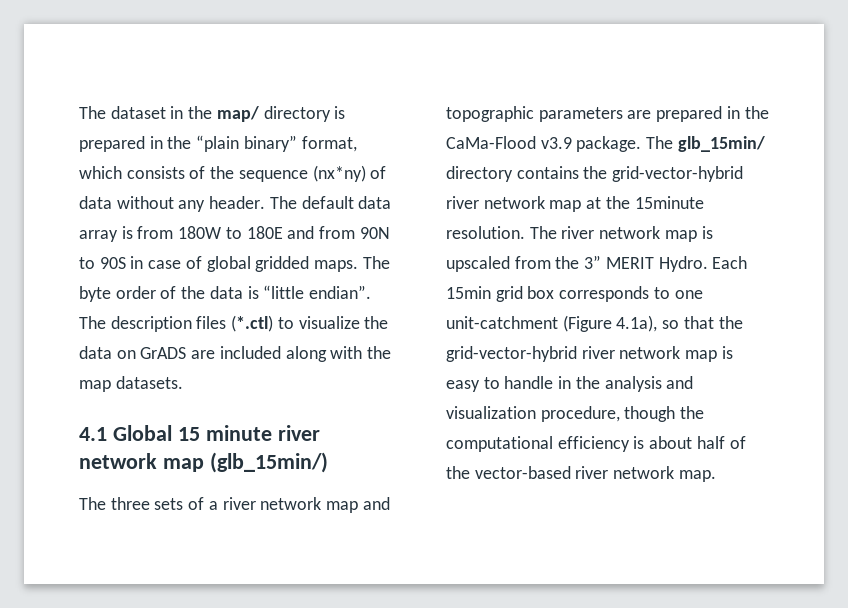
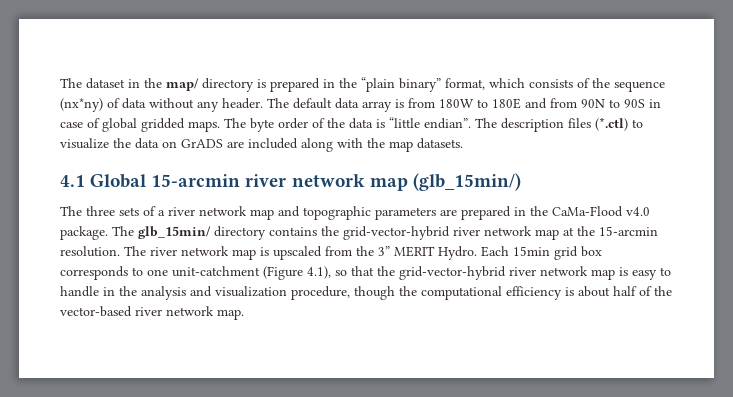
- 4.1 Global 15 minute river network map (glb_15min/)
+ 4.1 Global 15-arcmin river network map (glb_15min/)
- The three sets of a river network map and topographic parameters are prepared in the CaMa-Flood v3.9 package.
+ The three sets of a river network map and topographic parameters are prepared in the CaMa-Flood v4.0 package.
- The glb_15min/ directory contains the grid-vector-hybrid river network map at the 15minute resolution.
+ The glb_15min/ directory contains the grid-vector-hybrid river network map at the 15-arcmin resolution.
- Each 15min grid box corresponds to one unit-catchment (Figure 4.1a), so that the grid-vector-hybrid river network map is easy to handle in the analysis and visualization procedure, though the computational efficiency is about half of the vector-based river network map.
+ Each 15min grid box corresponds to one unit-catchment (Figure 4.1), so that the grid-vector-hybrid river network map is easy to handle in the analysis and visualization procedure, though the computational efficiency is about half of the vector-based river network map.

